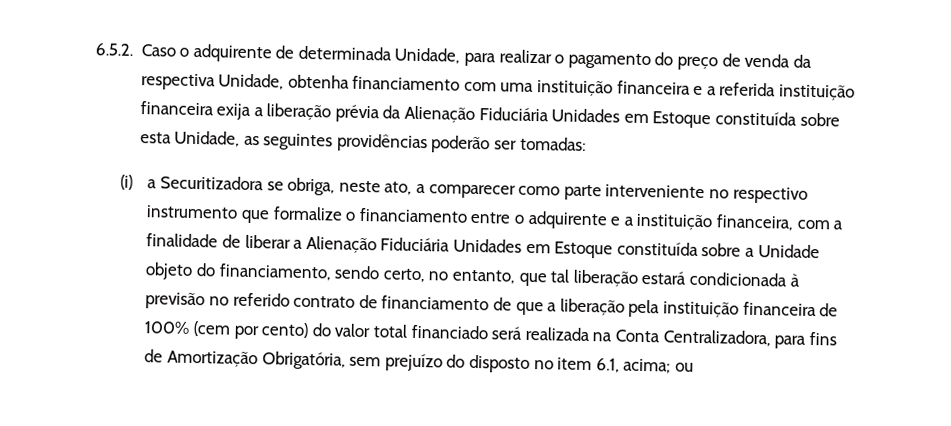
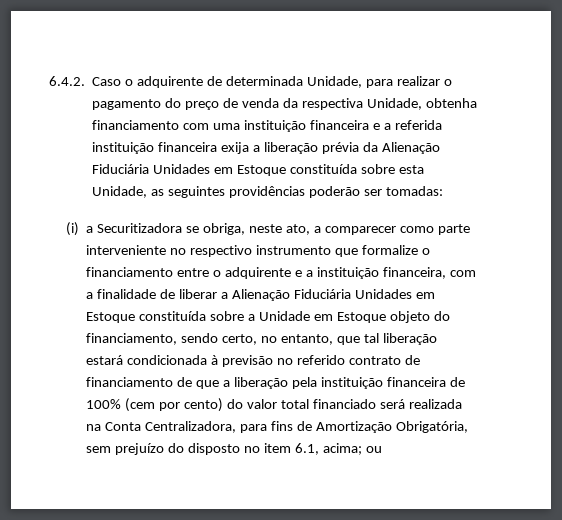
- 6.5.2. Caso o adquirente de determinada Unidade, para realizar o pagamento do preço de venda da respectiva Unidade, obtenha financiamento com uma instituição financeira e a referida instituição financeira exija a liberação prévia da Alienação Fiduciária Unidades em Estoque constituída sobre esta Unidade, as seguintes providências poderão ser tomadas:
+ 6.4.2. Caso o adquirente de determinada Unidade, para realizar o pagamento do preço de venda da respectiva Unidade, obtenha financiamento com uma instituição financeira e a referida instituição financeira exija a liberação prévia da Alienação Fiduciária Unidades em Estoque constituída sobre esta Unidade, as seguintes providências poderão ser tomadas:
- (i) a Securitizadora se obriga, neste ato, a comparecer como parte interveniente no respectivo instrumento que formalize o financiamento entre o adquirente e a instituição financeira, com a finalidade de liberar a Alienação Fiduciária Unidades em Estoque constituída sobre a Unidade objeto do financiamento, sendo certo, no entanto, que tal liberação estará condicionada à previsão no referido contrato de financiamento de que a liberação pela instituição financeira de 100% (cem por cento) do valor total financiado será realizada na Conta Centralizadora, para fins de Amortização Obrigatória, sem prejuízo do disposto no item 6.1, acima;
+ (i) a Securitizadora se obriga, neste ato, a comparecer como parte interveniente no respectivo instrumento que formalize o financiamento entre o adquirente e a instituição financeira, com a finalidade de liberar a Alienação Fiduciária Unidades em Estoque constituída sobre a Unidade em Estoque objeto do financiamento, sendo certo, no entanto, que tal liberação estará condicionada à previsão no referido contrato de financiamento de que a liberação pela instituição financeira de 100% (cem por cento) do valor total financiado será realizada na Conta Centralizadora, para fins de Amortização Obrigatória, sem prejuízo do disposto no item 6.1, acima;

